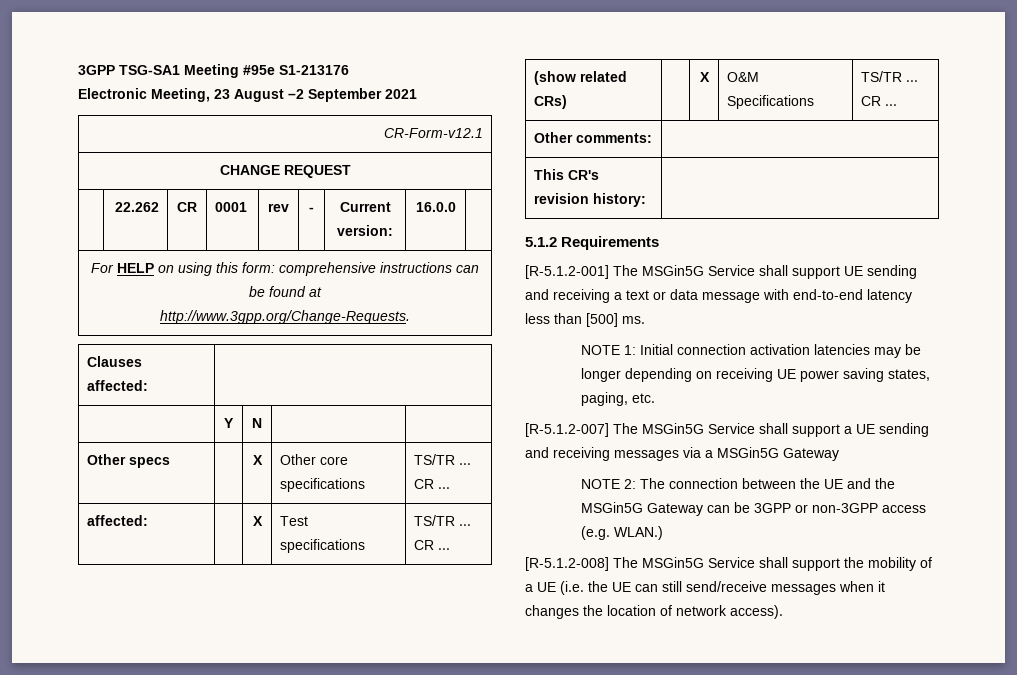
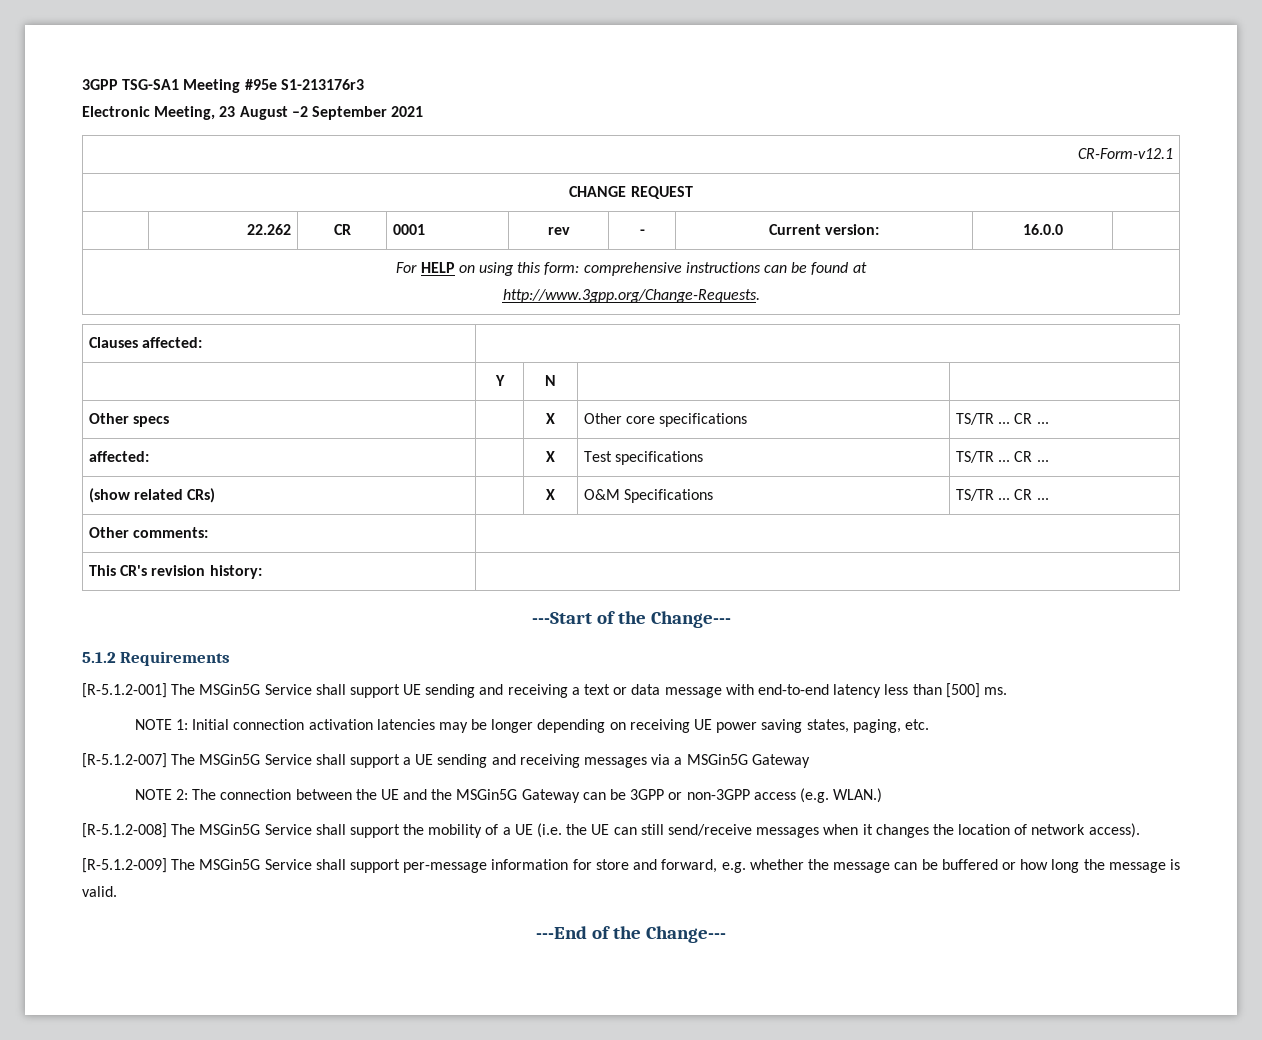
- 3GPP TSG-SA1 Meeting #95e S1-213176
+ 3GPP TSG-SA1 Meeting #95e S1-213176r3
+ ---Start of the Change---
+ [R-5.1.2-009] The MSGin5G Service shall support per-message information for store and forward, e.g. whether the message can be buffered or how long the message is valid.
+ ---End of the Change---

